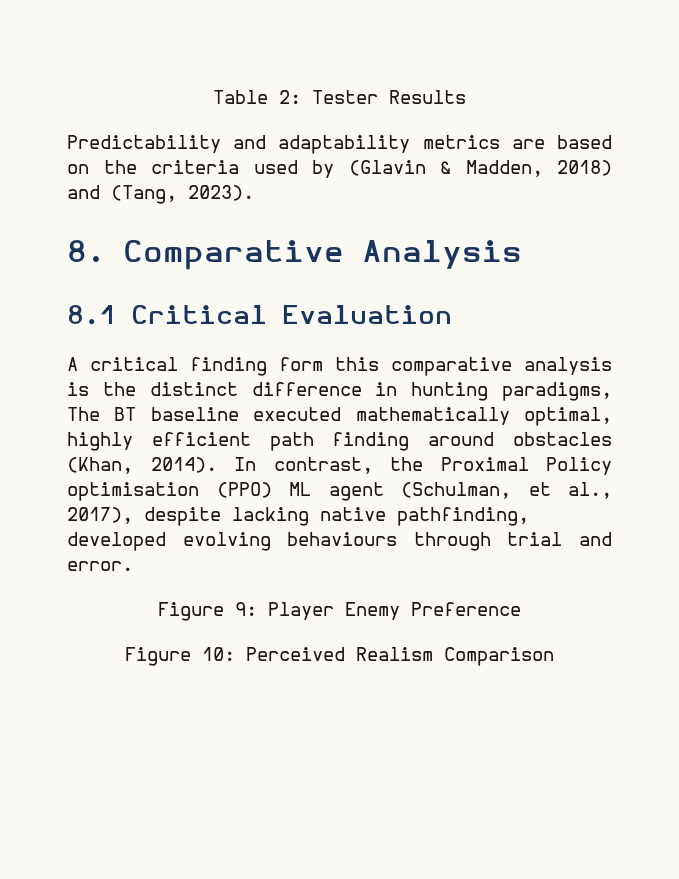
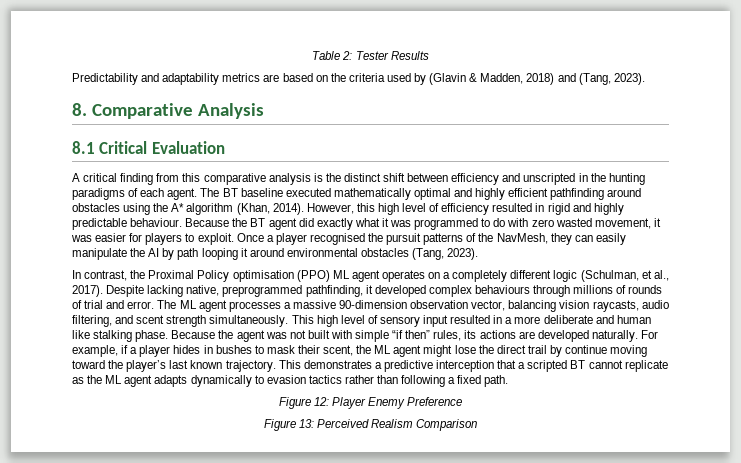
- A critical finding form this comparative analysis is the distinct difference in hunting paradigms, The BT baseline executed mathematically optimal, highly efficient path finding around obstacles (Khan, 2014). In contrast, the Proximal Policy optimisation (PPO) ML agent (Schulman, et al., 2017), despite lacking native pathfinding, developed evolving behaviours through trial and error.
- Figure 9: Player Enemy Preference
+ A critical finding from this comparative analysis is the distinct shift between efficiency and unscripted in the hunting paradigms of each agent. The BT baseline executed mathematically optimal and highly efficient pathfinding around obstacles using the A* algorithm (Khan, 2014). However, this high level of efficiency resulted in rigid and highly predictable behaviour. Because the BT agent did exactly what it was programmed to do with zero wasted movement, it was easier for players to exploit. Once a player recognised the pursuit patterns of the NavMesh, they can easily manipulate the AI by path looping it around environmental obstacles (Tang, 2023).
+ In contrast, the Proximal Policy optimisation (PPO) ML agent operates on a completely different logic (Schulman, et al., 2017). Despite lacking native, preprogrammed pathfinding, it developed complex behaviours through millions of rounds of trial and error. The ML agent processes a massive 90-dimension observation vector, balancing vision raycasts, audio filtering, and scent strength simultaneously. This high level of sensory input resulted in a more deliberate and human like stalking phase. Because the agent was not built with simple “if then” rules, its actions are developed naturally. For example, if a player hides in bushes to mask their scent, the ML agent might lose the direct trail by continue moving toward the player’s last known trajectory. This demonstrates a predictive interception that a scripted BT cannot replicate as the ML agent adapts dynamically to evasion tactics rather than following a fixed path.
+ Figure 12: Player Enemy Preference
- Figure 10: Perceived Realism Comparison
+ Figure 13: Perceived Realism Comparison

